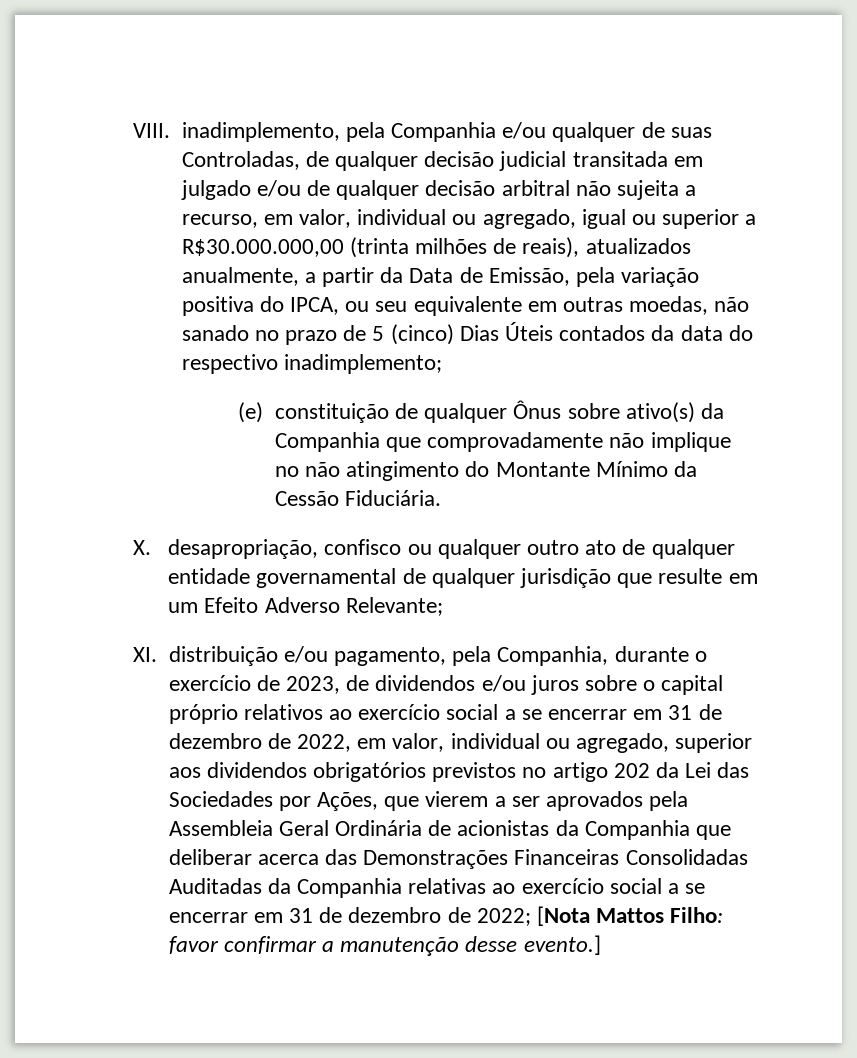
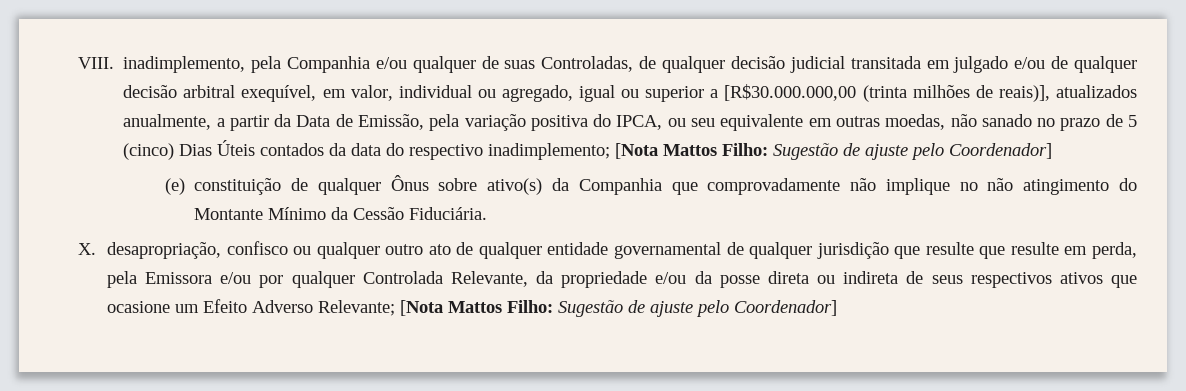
- VIII. inadimplemento, pela Companhia e/ou qualquer de suas Controladas, de qualquer decisão judicial transitada em julgado e/ou de qualquer decisão arbitral não sujeita a recurso, em valor, individual ou agregado, igual ou superior a R$30.000.000,00 (trinta milhões de reais), atualizados anualmente, a partir da Data de Emissão, pela variação positiva do IPCA, ou seu equivalente em outras moedas, não sanado no prazo de 5 (cinco) Dias Úteis contados da data do respectivo inadimplemento;
+ VIII. inadimplemento, pela Companhia e/ou qualquer de suas Controladas, de qualquer decisão judicial transitada em julgado e/ou de qualquer decisão arbitral exequível, em valor, individual ou agregado, igual ou superior a [R$30.000.000,00 (trinta milhões de reais)], atualizados anualmente, a partir da Data de Emissão, pela variação positiva do IPCA, ou seu equivalente em outras moedas, não sanado no prazo de 5 (cinco) Dias Úteis contados da data do respectivo inadimplemento; [Nota Mattos Filho: Sugestão de ajuste pelo Coordenador]
- X. desapropriação, confisco ou qualquer outro ato de qualquer entidade governamental de qualquer jurisdição que resulte em um Efeito Adverso Relevante;
- XI. distribuição e/ou pagamento, pela Companhia, durante o exercício de 2023, de dividendos e/ou juros sobre o capital próprio relativos ao exercício social a se encerrar em 31 de dezembro de 2022, em valor, individual ou agregado, superior aos dividendos obrigatórios previstos no artigo 202 da Lei das Sociedades por Ações, que vierem a ser aprovados pela Assembleia Geral Ordinária de acionistas da Companhia que deliberar acerca das Demonstrações Financeiras Consolidadas Auditadas da Companhia relativas ao exercício social a se encerrar em 31 de dezembro de 2022; [Nota Mattos Filho: favor confirmar a manutenção desse evento.]
+ X. desapropriação, confisco ou qualquer outro ato de qualquer entidade governamental de qualquer jurisdição que resulte que resulte em perda, pela Emissora e/ou por qualquer Controlada Relevante, da propriedade e/ou da posse direta ou indireta de seus respectivos ativos que ocasione um Efeito Adverso Relevante; [Nota Mattos Filho: Sugestão de ajuste pelo Coordenador]

